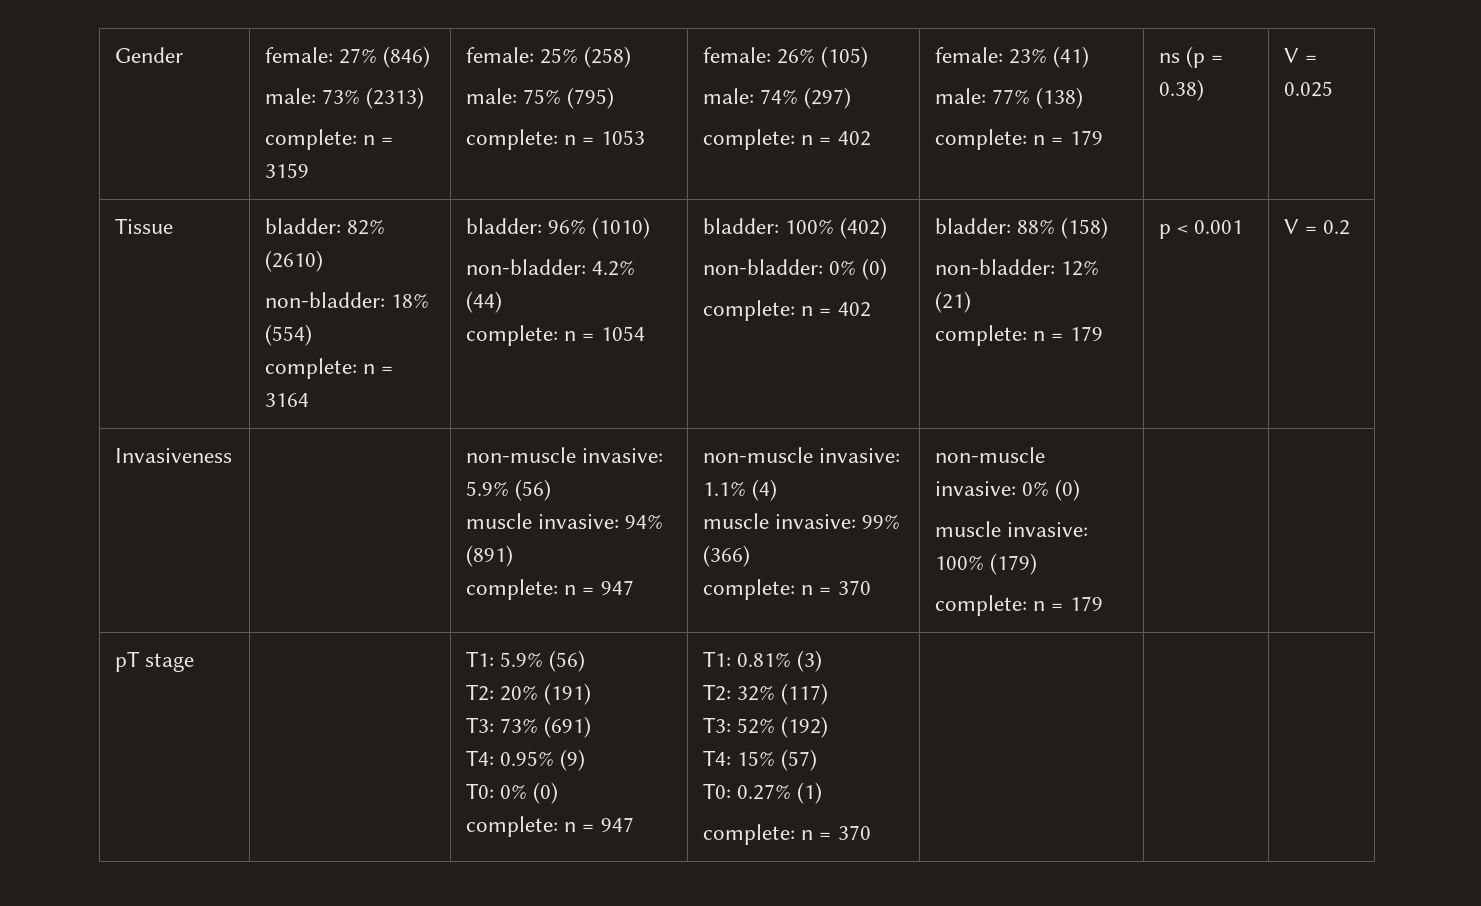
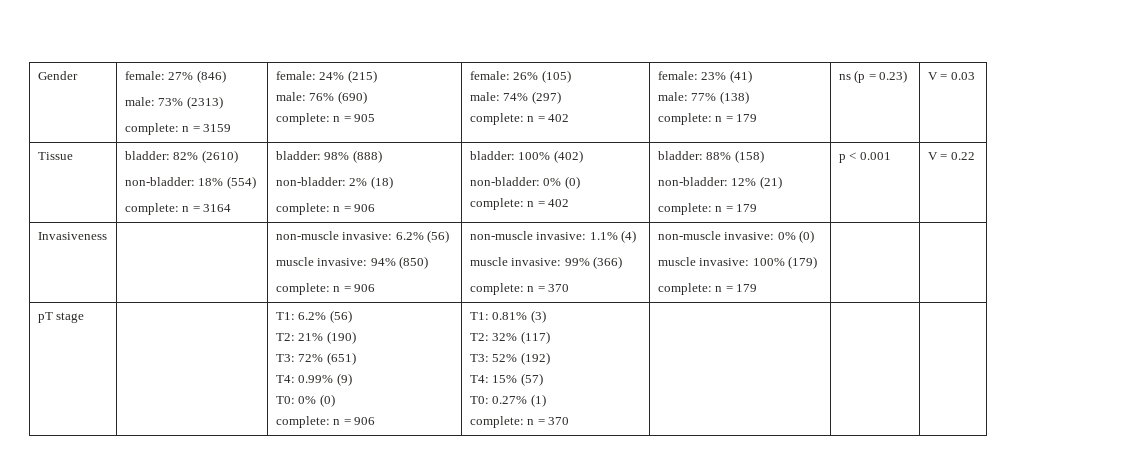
- female: 25% (258)
- male: 75% (795)
- complete: n = 1053
+ female: 24% (215)
+ male: 76% (690)
+ complete: n = 905
- ns (p = 0.38) | V = 0.025
+ ns (p = 0.23) | V = 0.03
- bladder: 96% (1010)
- non-bladder: 4.2% (44)
- complete: n = 1054
+ bladder: 98% (888)
+ non-bladder: 2% (18)
+ complete: n = 906
- V = 0.2
+ V = 0.22
- Invasiveness | | non-muscle invasive: 5.9% (56)
- muscle invasive: 94% (891)
- complete: n = 947 | non-muscle invasive: 1.1% (4)
+ Invasiveness | | non-muscle invasive: 6.2% (56)
+ muscle invasive: 94% (850)
+ complete: n = 906 | non-muscle invasive: 1.1% (4)
- pT stage | | T1: 5.9% (56)
- T2: 20% (191)
- T3: 73% (691)
- T4: 0.95% (9)
+ pT stage | | T1: 6.2% (56)
+ T2: 21% (190)
+ T3: 72% (651)
+ T4: 0.99% (9)
  T0: 0% (0)
- complete: n = 947 | T1: 0.81% (3)
+ complete: n = 906 | T1: 0.81% (3)

